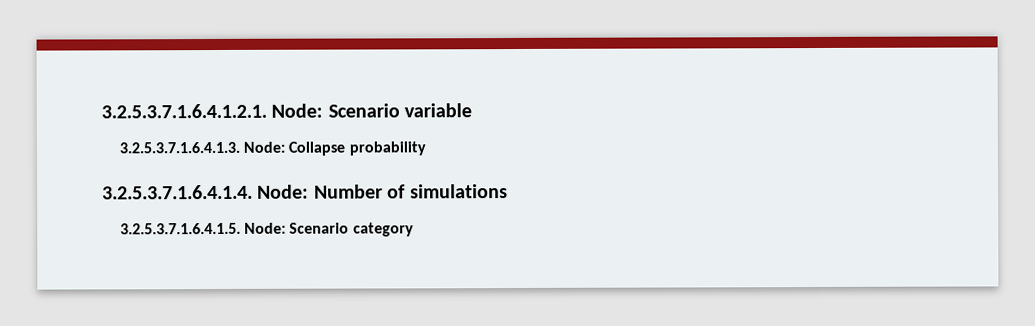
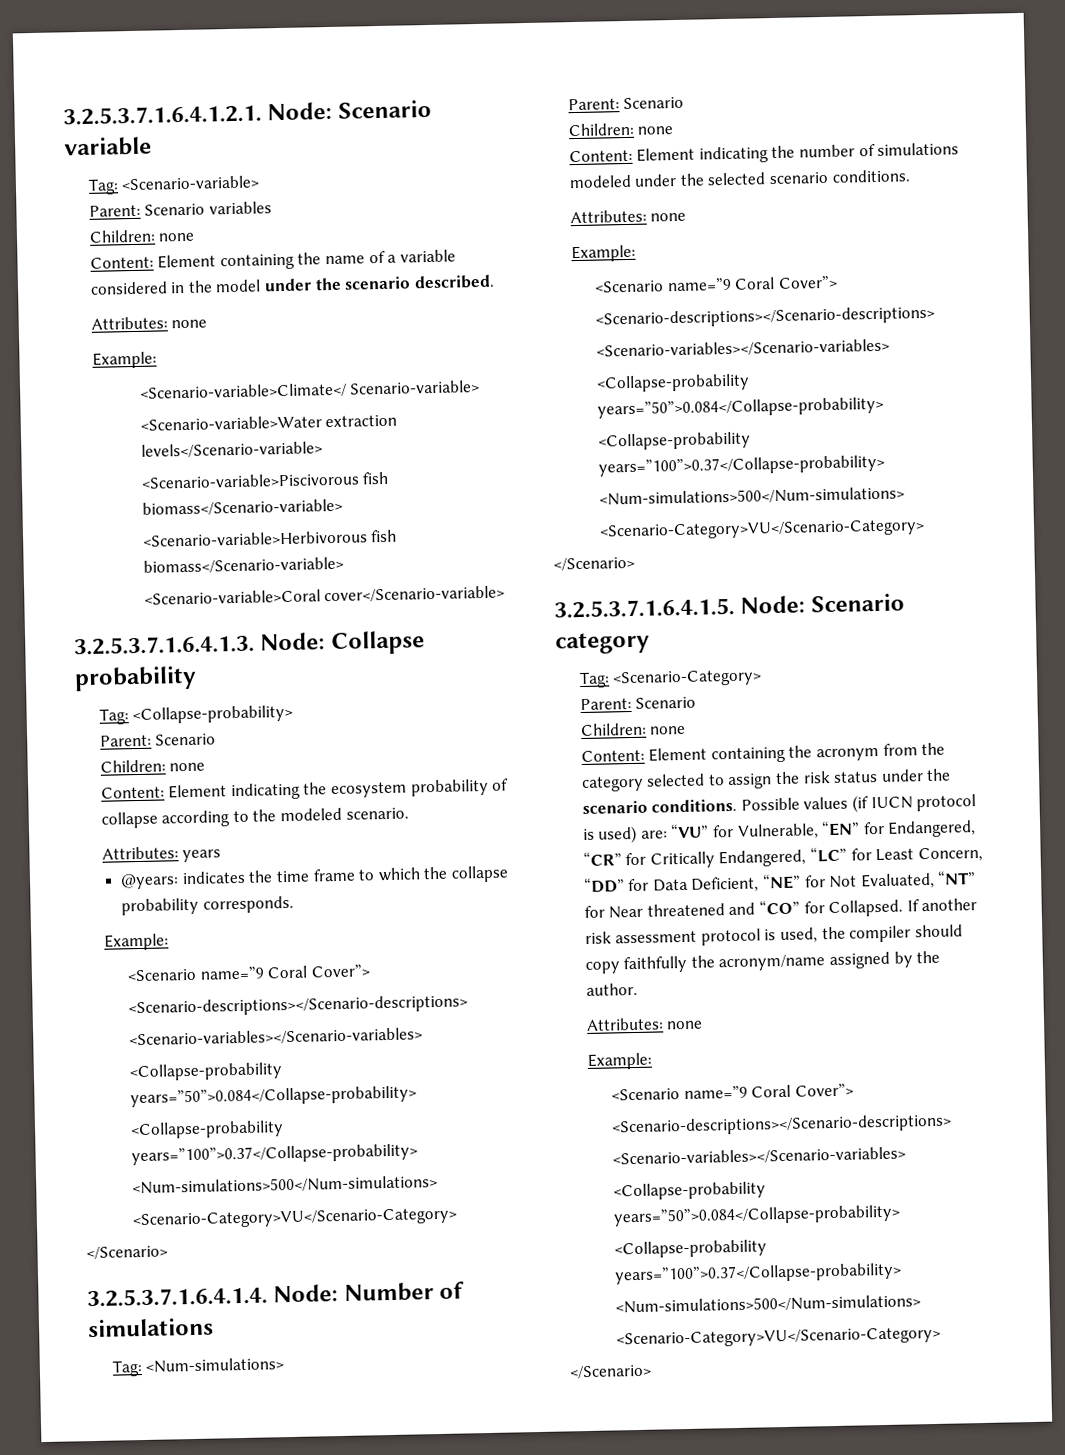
+ Tag: <Scenario-variable>
+ Parent: Scenario variables
+ Children: none
+ Content: Element containing the name of a variable considered in the model under the scenario described.
+ Attributes: none
+ Example:
+ <Scenario-variable>Climate</ Scenario-variable>
+ <Scenario-variable>Water extraction levels</Scenario-variable>
+ <Scenario-variable>Piscivorous fish biomass</Scenario-variable>
+ <Scenario-variable>Herbivorous fish biomass</Scenario-variable>
+ <Scenario-variable>Coral cover</Scenario-variable>
  3.2.5.3.7.1.6.4.1.3. Node: Collapse probability
+ Tag: <Collapse-probability>
+ Parent: Scenario
+ Children: none
+ Content: Element indicating the ecosystem probability of collapse according to the modeled scenario.
+ Attributes: years
+ @years: indicates the time frame to which the collapse probability corresponds.
+ Example:
+ <Scenario name=”9 Coral Cover”>
+ <Scenario-descriptions></Scenario-descriptions>
+ <Scenario-variables></Scenario-variables>
+ <Collapse-probability years=”50”>0.084</Collapse-probability>
+ <Collapse-probability years=”100”>0.37</Collapse-probability>
+ <Num-simulations>500</Num-simulations>
+ <Scenario-Category>VU</Scenario-Category>
+ </Scenario>
+ Tag: <Num-simulations>
+ Parent: Scenario
+ Children: none
+ Content: Element indicating the number of simulations modeled under the selected scenario conditions.
+ Attributes: none
+ Example:
+ <Scenario name=”9 Coral Cover”>
+ <Scenario-descriptions></Scenario-descriptions>
+ <Scenario-variables></Scenario-variables>
+ <Collapse-probability years=”50”>0.084</Collapse-probability>
+ <Collapse-probability years=”100”>0.37</Collapse-probability>
+ <Num-simulations>500</Num-simulations>
+ <Scenario-Category>VU</Scenario-Category>
+ </Scenario>
  3.2.5.3.7.1.6.4.1.5. Node: Scenario category
+ Tag: <Scenario-Category>
+ Parent: Scenario
+ Children: none
+ Content: Element containing the acronym from the category selected to assign the risk status under the scenario conditions. Possible values (if IUCN protocol is used) are: “VU” for Vulnerable, “EN” for Endangered, “CR” for Critically Endangered, “LC” for Least Concern, “DD” for Data Deficient, “NE” for Not Evaluated, “NT” for Near threatened and “CO” for Collapsed. If another risk assessment protocol is used, the compiler should copy faithfully the acronym/name assigned by the author.
+ Attributes: none
+ Example:
+ <Scenario name=”9 Coral Cover”>
+ <Scenario-descriptions></Scenario-descriptions>
+ <Scenario-variables></Scenario-variables>
+ <Collapse-probability years=”50”>0.084</Collapse-probability>
+ <Collapse-probability years=”100”>0.37</Collapse-probability>
+ <Num-simulations>500</Num-simulations>
+ <Scenario-Category>VU</Scenario-Category>
+ </Scenario>

